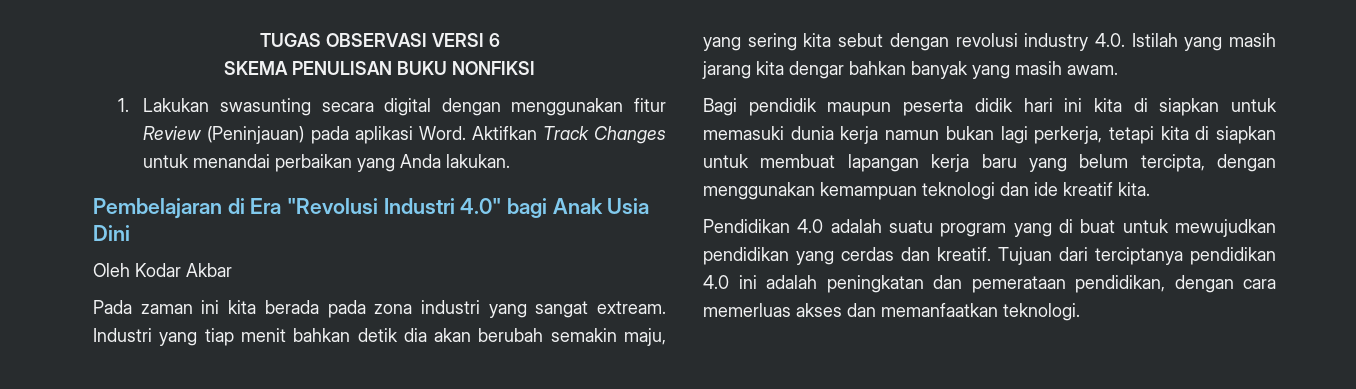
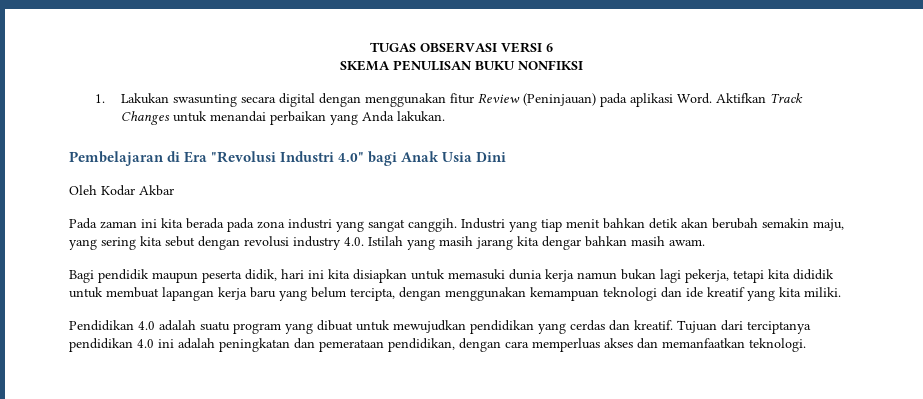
- Pada zaman ini kita berada pada zona industri yang sangat extream.
+ Pada zaman ini kita berada pada zona industri yang sangat canggih.
- Industri yang tiap menit bahkan detik dia akan berubah semakin maju, yang sering kita sebut dengan revolusi industry 4.0. Istilah yang masih jarang kita dengar bahkan banyak yang masih awam.
+ Industri yang tiap menit bahkan detik akan berubah semakin maju, yang sering kita sebut dengan revolusi industry 4.0. Istilah yang masih jarang kita dengar bahkan masih awam.
- Bagi pendidik maupun peserta didik hari ini kita di siapkan untuk memasuki dunia kerja namun bukan lagi perkerja, tetapi kita di siapkan untuk membuat lapangan kerja baru yang belum tercipta, dengan menggunakan kemampuan teknologi dan ide kreatif kita.
+ Bagi pendidik maupun peserta didik, hari ini kita disiapkan untuk memasuki dunia kerja namun bukan lagi pekerja, tetapi kita dididik untuk membuat lapangan kerja baru yang belum tercipta, dengan menggunakan kemampuan teknologi dan ide kreatif yang kita miliki.
- Pendidikan 4.0 adalah suatu program yang di buat untuk mewujudkan pendidikan yang cerdas dan kreatif.
+ Pendidikan 4.0 adalah suatu program yang dibuat untuk mewujudkan pendidikan yang cerdas dan kreatif.
- Tujuan dari terciptanya pendidikan 4.0 ini adalah peningkatan dan pemerataan pendidikan, dengan cara memerluas akses dan memanfaatkan teknologi.
+ Tujuan dari terciptanya pendidikan 4.0 ini adalah peningkatan dan pemerataan pendidikan, dengan cara memperluas akses dan memanfaatkan teknologi.

